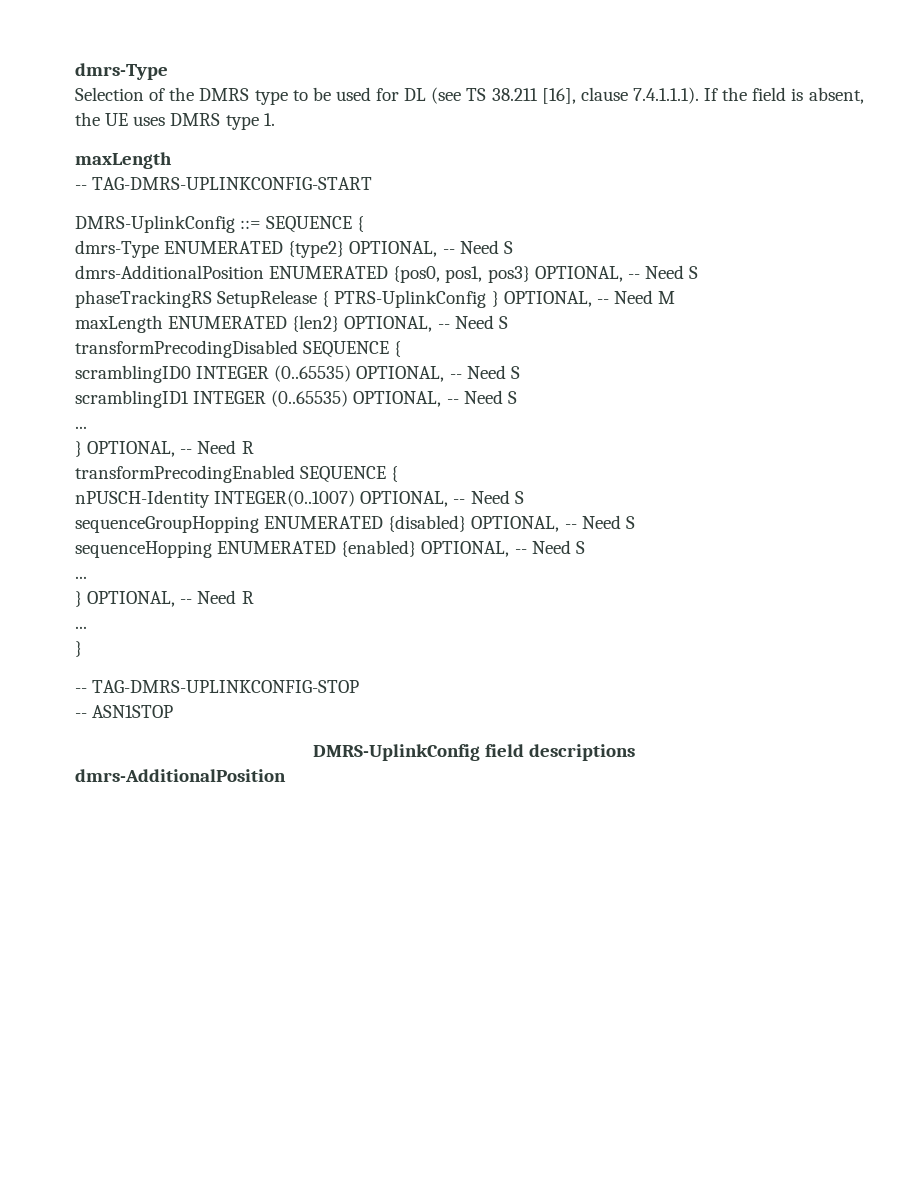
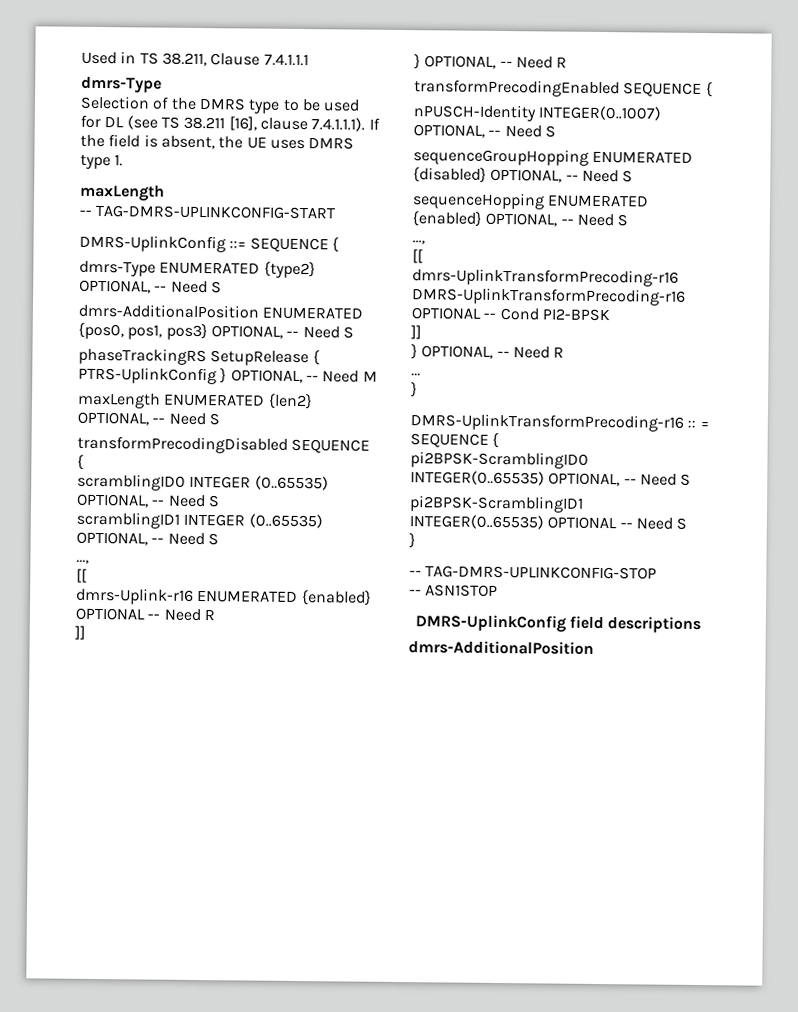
+ Used in TS 38.211, Clause 7.4.1.1.1
  scramblingID1 INTEGER (0..65535) OPTIONAL, -- Need S
- ...
+ ...,
+ [[
+ dmrs-Uplink-r16 ENUMERATED {enabled} OPTIONAL -- Need R
+ ]]
  sequenceHopping ENUMERATED {enabled} OPTIONAL, -- Need S
- ...
+ ...,
+ [[
+ dmrs-UplinkTransformPrecoding-r16 DMRS-UplinkTransformPrecoding-r16 OPTIONAL -- Cond PI2-BPSK
+ ]]
+ DMRS-UplinkTransformPrecoding-r16 :: = SEQUENCE {
+ pi2BPSK-ScramblingID0 INTEGER(0..65535) OPTIONAL, -- Need S
+ pi2BPSK-ScramblingID1 INTEGER(0..65535) OPTIONAL -- Need S
+ }

